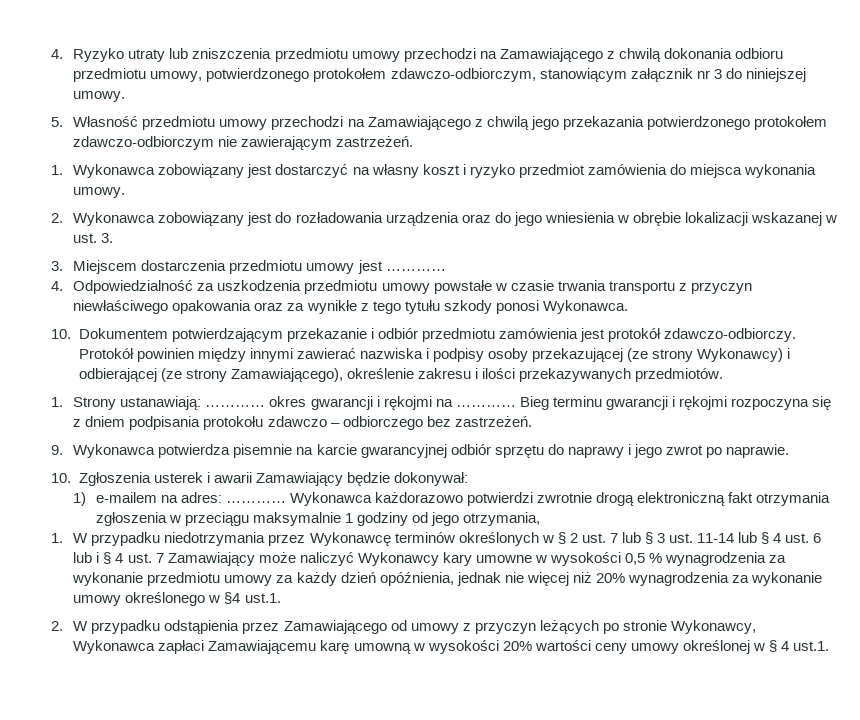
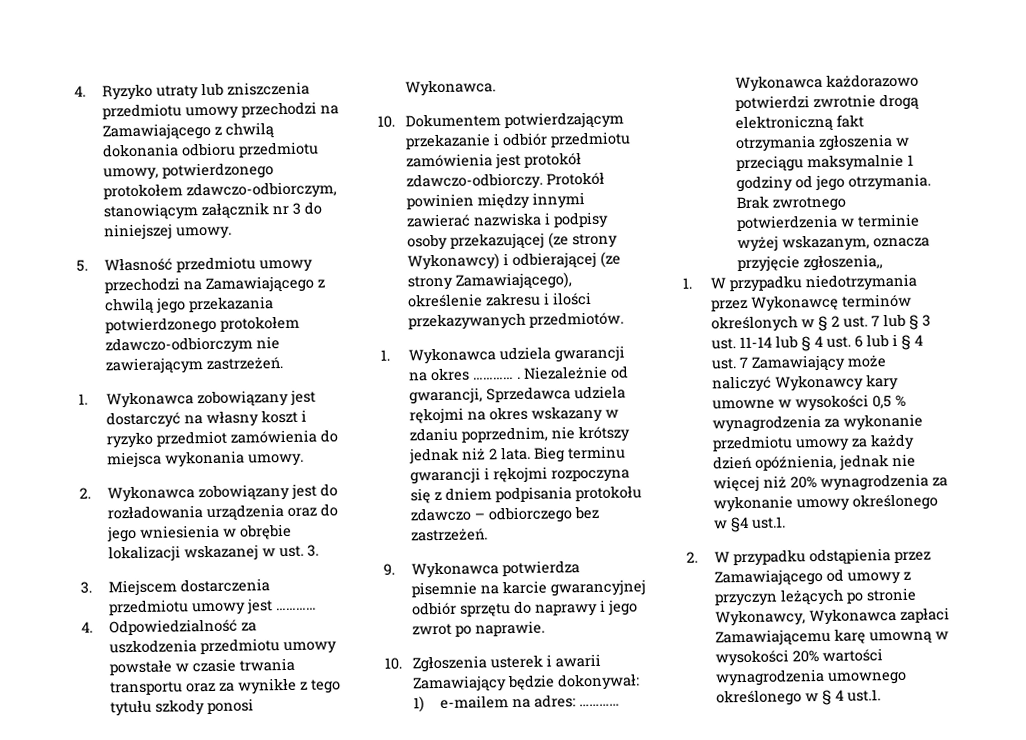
- 4. Odpowiedzialność za uszkodzenia przedmiotu umowy powstałe w czasie trwania transportu z przyczyn niewłaściwego opakowania oraz za wynikłe z tego tytułu szkody ponosi Wykonawca.
+ 4. Odpowiedzialność za uszkodzenia przedmiotu umowy powstałe w czasie trwania transportu oraz za wynikłe z tego tytułu szkody ponosi Wykonawca.
- 1. Strony ustanawiają: ………… okres gwarancji i rękojmi na …………
+ 1. Wykonawca udziela gwarancji na okres ………… . Niezależnie od gwarancji, Sprzedawca udziela rękojmi na okres wskazany w zdaniu poprzednim, nie krótszy jednak niż 2 lata.
- Wykonawca każdorazowo potwierdzi zwrotnie drogą elektroniczną fakt otrzymania zgłoszenia w przeciągu maksymalnie 1 godziny od jego otrzymania,
+ Wykonawca każdorazowo potwierdzi zwrotnie drogą elektroniczną fakt otrzymania zgłoszenia w przeciągu maksymalnie 1 godziny od jego otrzymania. Brak zwrotnego potwierdzenia w terminie wyżej wskazanym, oznacza przyjęcie zgłoszenia,,
- 2. W przypadku odstąpienia przez Zamawiającego od umowy z przyczyn leżących po stronie Wykonawcy, Wykonawca zapłaci Zamawiającemu karę umowną w wysokości 20% wartości ceny umowy określonej w § 4 ust.1.
+ 2. W przypadku odstąpienia przez Zamawiającego od umowy z przyczyn leżących po stronie Wykonawcy, Wykonawca zapłaci Zamawiającemu karę umowną w wysokości 20% wartości wynagrodzenia umownego określonego w § 4 ust.1.

